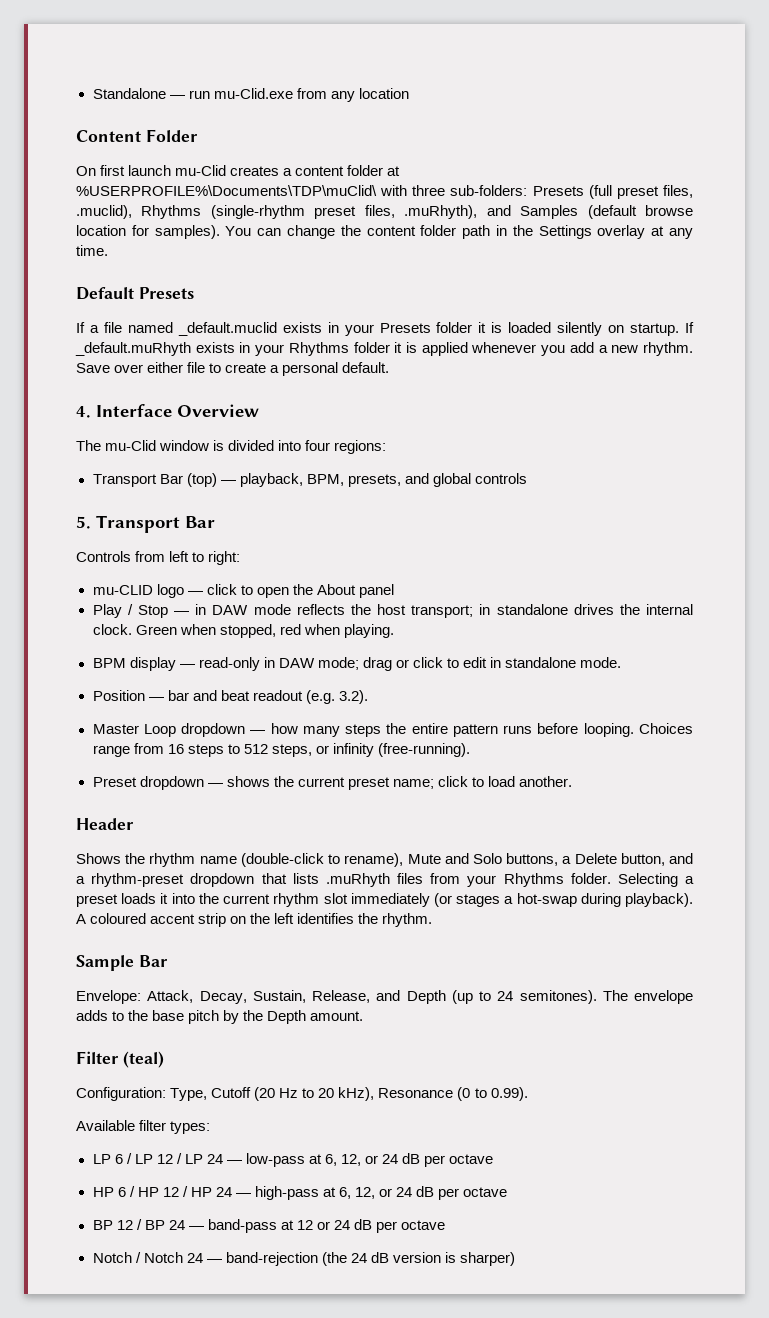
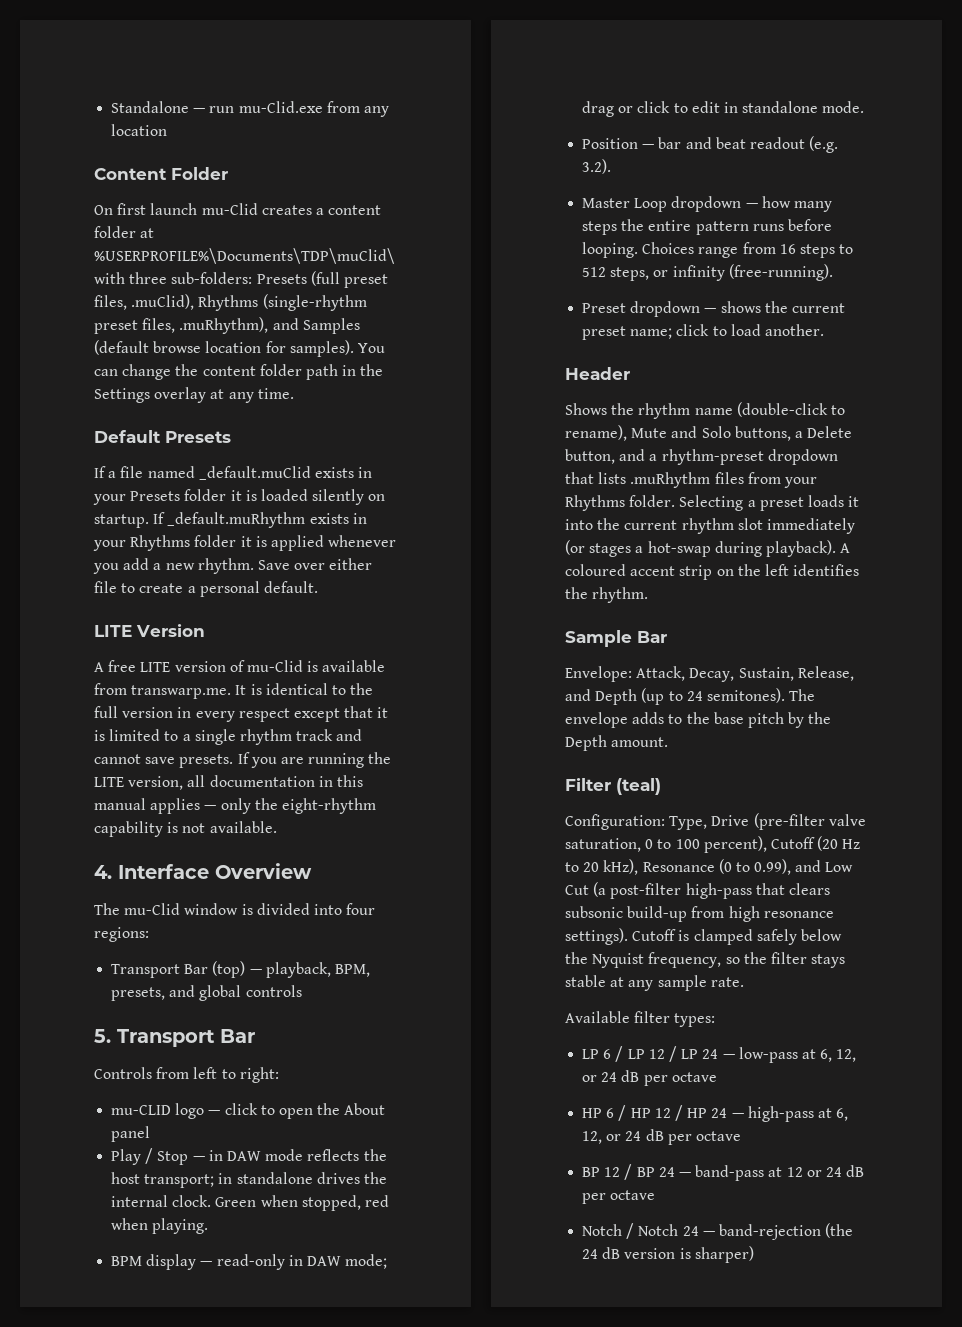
- On first launch mu-Clid creates a content folder at %USERPROFILE%\Documents\TDP\muClid\ with three sub-folders: Presets (full preset files, .muclid), Rhythms (single-rhythm preset files, .muRhyth), and Samples (default browse location for samples).
+ On first launch mu-Clid creates a content folder at %USERPROFILE%\Documents\TDP\muClid\ with three sub-folders: Presets (full preset files, .muClid), Rhythms (single-rhythm preset files, .muRhythm), and Samples (default browse location for samples).
- If a file named _default.muclid exists in your Presets folder it is loaded silently on startup.
+ If a file named _default.muClid exists in your Presets folder it is loaded silently on startup.
- If _default.muRhyth exists in your Rhythms folder it is applied whenever you add a new rhythm.
+ If _default.muRhythm exists in your Rhythms folder it is applied whenever you add a new rhythm.
+ LITE Version
+ A free LITE version of mu-Clid is available from transwarp.me. It is identical to the full version in every respect except that it is limited to a single rhythm track and cannot save presets. If you are running the LITE version, all documentation in this manual applies — only the eight-rhythm capability is not available.
- Shows the rhythm name (double-click to rename), Mute and Solo buttons, a Delete button, and a rhythm-preset dropdown that lists .muRhyth files from your Rhythms folder.
+ Shows the rhythm name (double-click to rename), Mute and Solo buttons, a Delete button, and a rhythm-preset dropdown that lists .muRhythm files from your Rhythms folder.
- Configuration: Type, Cutoff (20 Hz to 20 kHz), Resonance (0 to 0.99).
+ Configuration: Type, Drive (pre-filter valve saturation, 0 to 100 percent), Cutoff (20 Hz to 20 kHz), Resonance (0 to 0.99), and Low Cut (a post-filter high-pass that clears subsonic build-up from high resonance settings). Cutoff is clamped safely below the Nyquist frequency, so the filter stays stable at any sample rate.

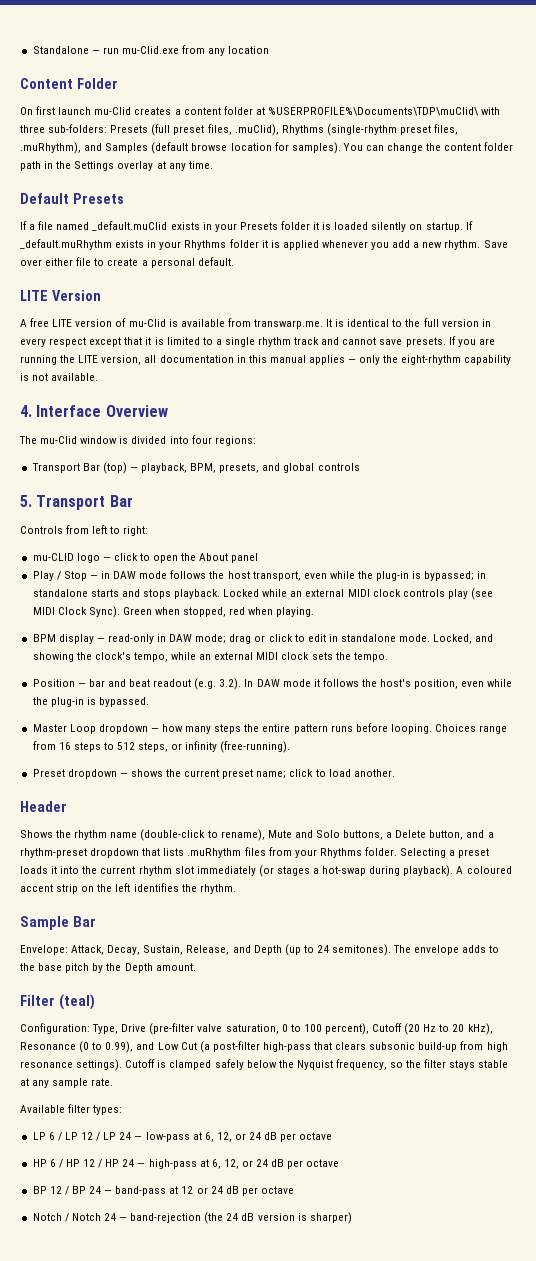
- Play / Stop — in DAW mode reflects the host transport; in standalone drives the internal clock.
+ Play / Stop — in DAW mode follows the host transport, even while the plug-in is bypassed; in standalone starts and stops playback. Locked while an external MIDI clock controls play (see MIDI Clock Sync).
+ Locked, and showing the clock's tempo, while an external MIDI clock sets the tempo.
- Position — bar and beat readout (e.g. 3.2).
+ Position — bar and beat readout (e.g. 3.2). In DAW mode it follows the host's position, even while the plug-in is bypassed.

